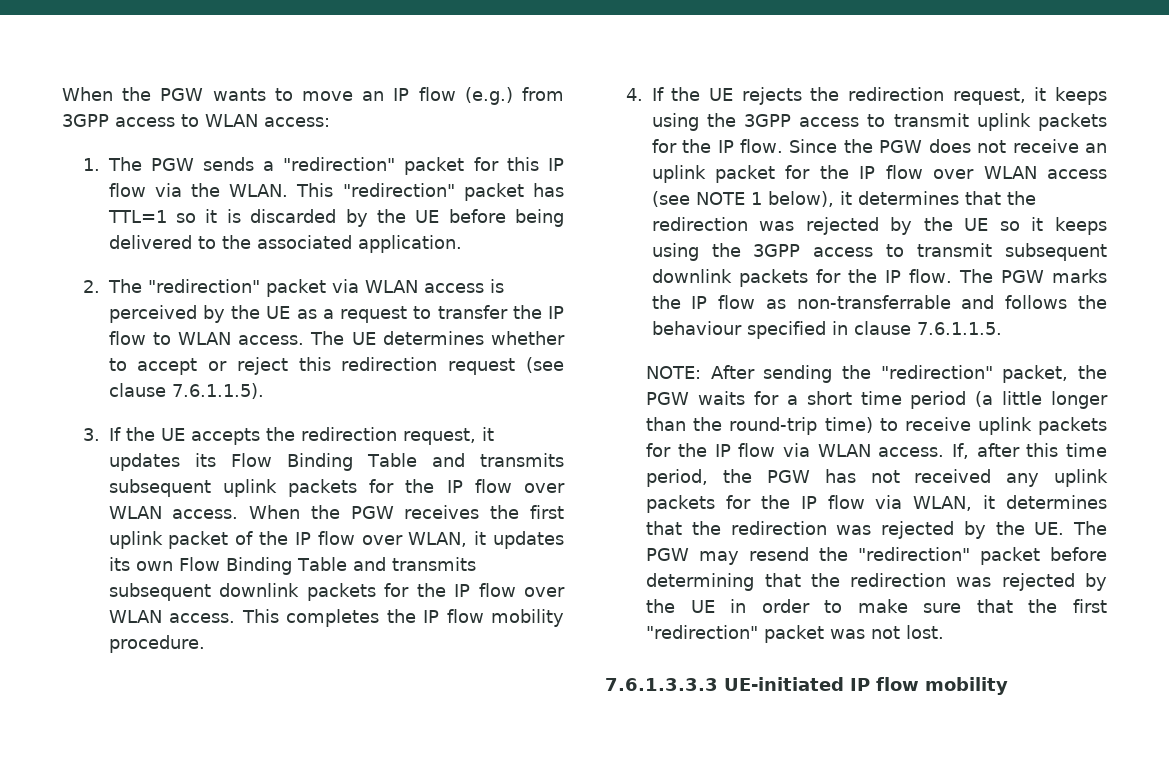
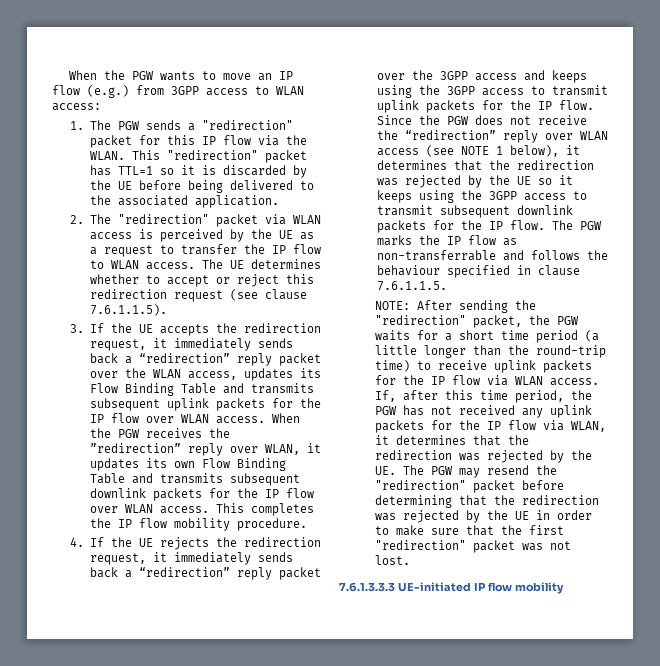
- 3. If the UE accepts the redirection request, it updates its Flow Binding Table and transmits subsequent uplink packets for the IP flow over WLAN access.
+ 3. If the UE accepts the redirection request, it immediately sends back a “redirection” reply packet over the WLAN access, updates its Flow Binding Table and transmits subsequent uplink packets for the IP flow over WLAN access.
- When the PGW receives the first uplink packet of the IP flow over WLAN, it updates its own Flow Binding Table and transmits subsequent downlink packets for the IP flow over WLAN access.
+ When the PGW receives the ”redirection” reply over WLAN, it updates its own Flow Binding Table and transmits subsequent downlink packets for the IP flow over WLAN access.
- 4. If the UE rejects the redirection request, it keeps using the 3GPP access to transmit uplink packets for the IP flow.
+ 4. If the UE rejects the redirection request, it immediately sends back a “redirection” reply packet over the 3GPP access and keeps using the 3GPP access to transmit uplink packets for the IP flow.
- Since the PGW does not receive an uplink packet for the IP flow over WLAN access (see NOTE 1 below), it determines that the redirection was rejected by the UE so it keeps using the 3GPP access to transmit subsequent downlink packets for the IP flow.
+ Since the PGW does not receive the “redirection” reply over WLAN access (see NOTE 1 below), it determines that the redirection was rejected by the UE so it keeps using the 3GPP access to transmit subsequent downlink packets for the IP flow.

